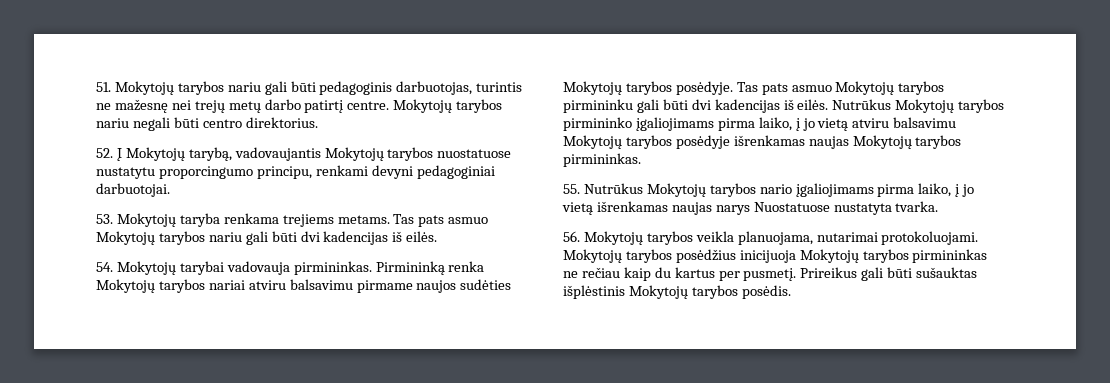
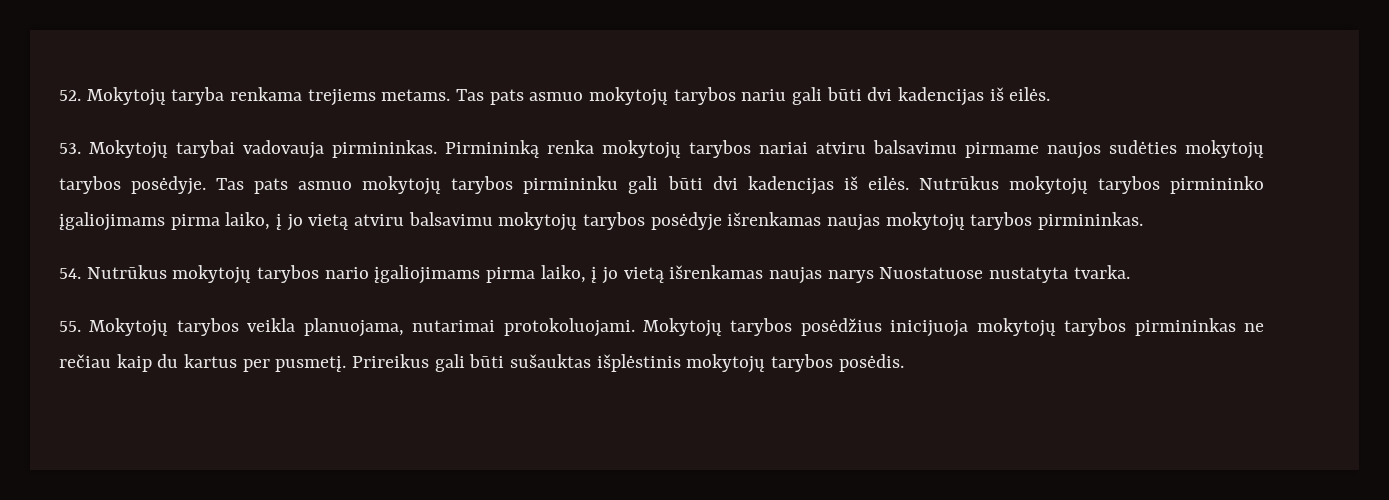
- 51. Mokytojų tarybos nariu gali būti pedagoginis darbuotojas, turintis ne mažesnę nei trejų metų darbo patirtį centre. Mokytojų tarybos nariu negali būti centro direktorius.
- 52. Į Mokytojų tarybą, vadovaujantis Mokytojų tarybos nuostatuose nustatytu proporcingumo principu, renkami devyni pedagoginiai darbuotojai.
- 53. Mokytojų taryba renkama trejiems metams.
+ 52. Mokytojų taryba renkama trejiems metams.
- Tas pats asmuo Mokytojų tarybos nariu gali būti dvi kadencijas iš eilės.
+ Tas pats asmuo mokytojų tarybos nariu gali būti dvi kadencijas iš eilės.
- 54. Mokytojų tarybai vadovauja pirmininkas.
+ 53. Mokytojų tarybai vadovauja pirmininkas.
- Pirmininką renka Mokytojų tarybos nariai atviru balsavimu pirmame naujos sudėties Mokytojų tarybos posėdyje.
+ Pirmininką renka mokytojų tarybos nariai atviru balsavimu pirmame naujos sudėties mokytojų tarybos posėdyje.
- Tas pats asmuo Mokytojų tarybos pirmininku gali būti dvi kadencijas iš eilės.
+ Tas pats asmuo mokytojų tarybos pirmininku gali būti dvi kadencijas iš eilės.
- Nutrūkus Mokytojų tarybos pirmininko įgaliojimams pirma laiko, į jo vietą atviru balsavimu Mokytojų tarybos posėdyje išrenkamas naujas Mokytojų tarybos pirmininkas.
+ Nutrūkus mokytojų tarybos pirmininko įgaliojimams pirma laiko, į jo vietą atviru balsavimu mokytojų tarybos posėdyje išrenkamas naujas mokytojų tarybos pirmininkas.
- 55. Nutrūkus Mokytojų tarybos nario įgaliojimams pirma laiko, į jo vietą išrenkamas naujas narys Nuostatuose nustatyta tvarka.
+ 54. Nutrūkus mokytojų tarybos nario įgaliojimams pirma laiko, į jo vietą išrenkamas naujas narys Nuostatuose nustatyta tvarka.
- 56. Mokytojų tarybos veikla planuojama, nutarimai protokoluojami.
+ 55. Mokytojų tarybos veikla planuojama, nutarimai protokoluojami.
- Mokytojų tarybos posėdžius inicijuoja Mokytojų tarybos pirmininkas ne rečiau kaip du kartus per pusmetį.
+ Mokytojų tarybos posėdžius inicijuoja mokytojų tarybos pirmininkas ne rečiau kaip du kartus per pusmetį.
- Prireikus gali būti sušauktas išplėstinis Mokytojų tarybos posėdis.
+ Prireikus gali būti sušauktas išplėstinis mokytojų tarybos posėdis.

